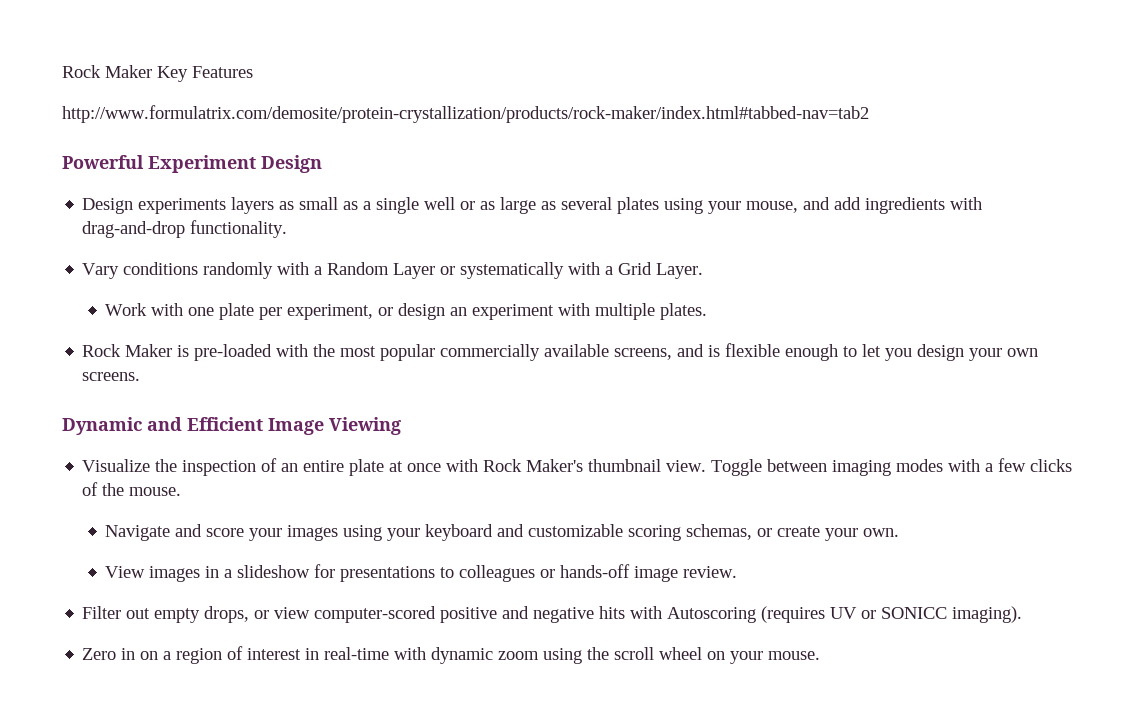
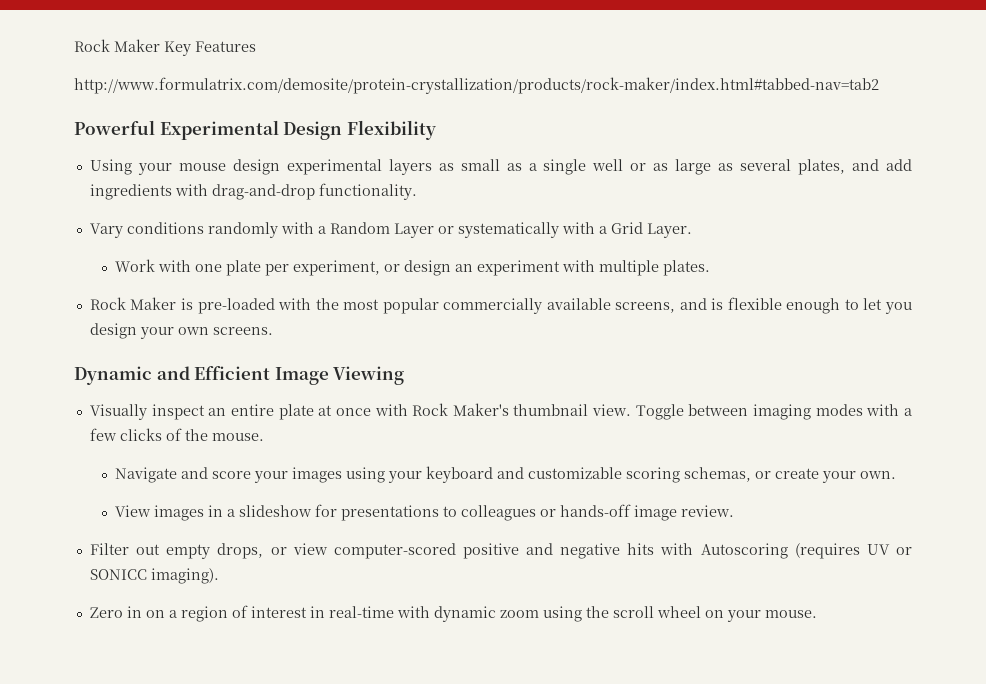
- Powerful Experiment Design
- Design experiments layers as small as a single well or as large as several plates using your mouse, and add ingredients with drag-and-drop functionality.
+ Powerful Experimental Design Flexibility
+ Using your mouse design experimental layers as small as a single well or as large as several plates, and add ingredients with drag-and-drop functionality.
- Visualize the inspection of an entire plate at once with Rock Maker's thumbnail view.
+ Visually inspect an entire plate at once with Rock Maker's thumbnail view.

